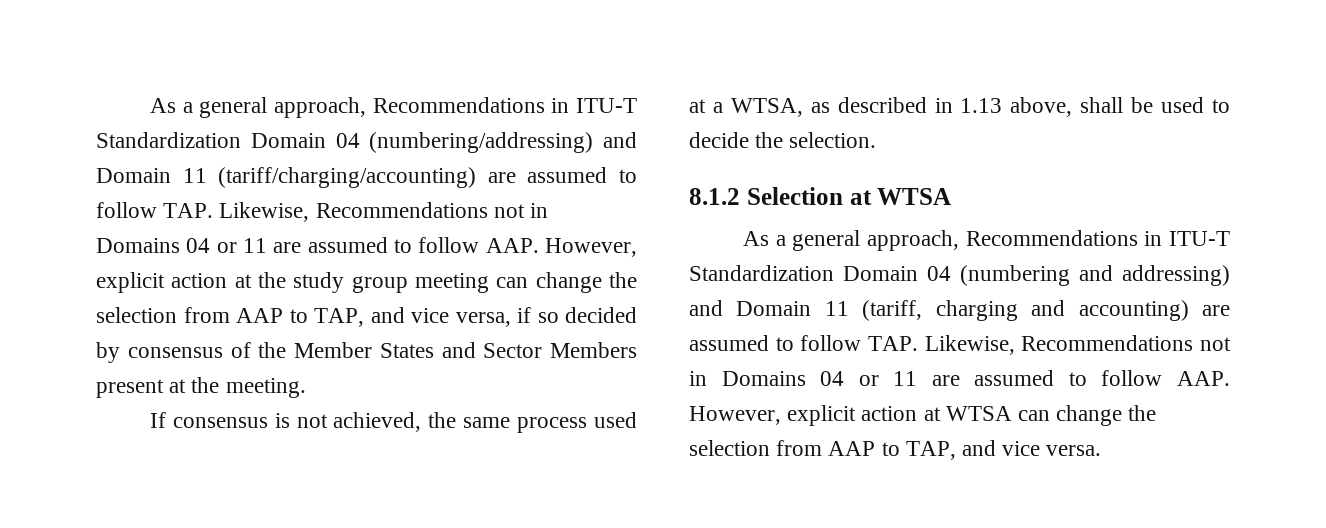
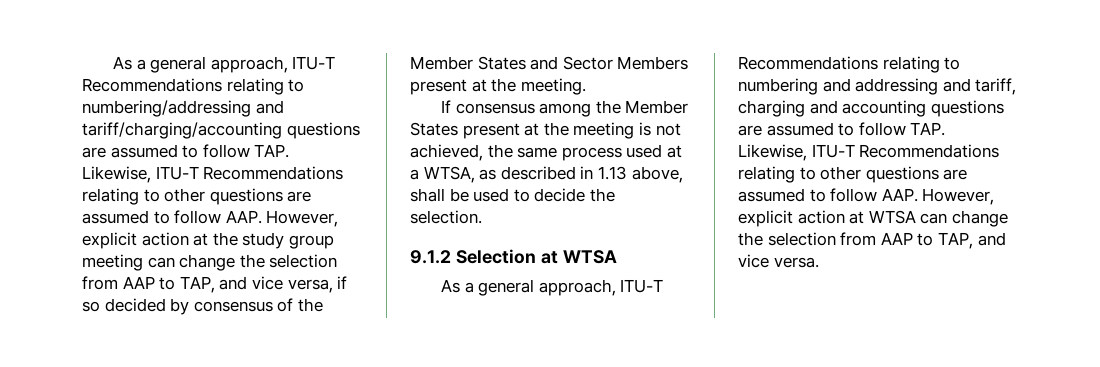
- As a general approach, Recommendations in ITU-T Standardization Domain 04 (numbering/addressing) and Domain 11 (tariff/charging/accounting) are assumed to follow TAP. Likewise, Recommendations not in Domains 04 or 11 are assumed to follow AAP. However, explicit action at the study group meeting can change the selection from AAP to TAP, and vice versa, if so decided by consensus of the Member States and Sector Members present at the meeting.
+ As a general approach, ITU-T Recommendations relating to numbering/addressing and tariff/charging/accounting questions are assumed to follow TAP. Likewise, ITU-T Recommendations relating to other questions are assumed to follow AAP. However, explicit action at the study group meeting can change the selection from AAP to TAP, and vice versa, if so decided by consensus of the Member States and Sector Members present at the meeting.
- If consensus is not achieved, the same process used at a WTSA, as described in 1.13 above, shall be used to decide the selection.
+ If consensus among the Member States present at the meeting is not achieved, the same process used at a WTSA, as described in 1.13 above, shall be used to decide the selection.
- 8.1.2 Selection at WTSA
+ 9.1.2 Selection at WTSA
- As a general approach, Recommendations in ITU-T Standardization Domain 04 (numbering and addressing) and Domain 11 (tariff, charging and accounting) are assumed to follow TAP. Likewise, Recommendations not in Domains 04 or 11 are assumed to follow AAP. However, explicit action at WTSA can change the selection from AAP to TAP, and vice versa.
+ As a general approach, ITU-T Recommendations relating to numbering and addressing and tariff, charging and accounting questions are assumed to follow TAP. Likewise, ITU-T Recommendations relating to other questions are assumed to follow AAP. However, explicit action at WTSA can change the selection from AAP to TAP, and vice versa.

